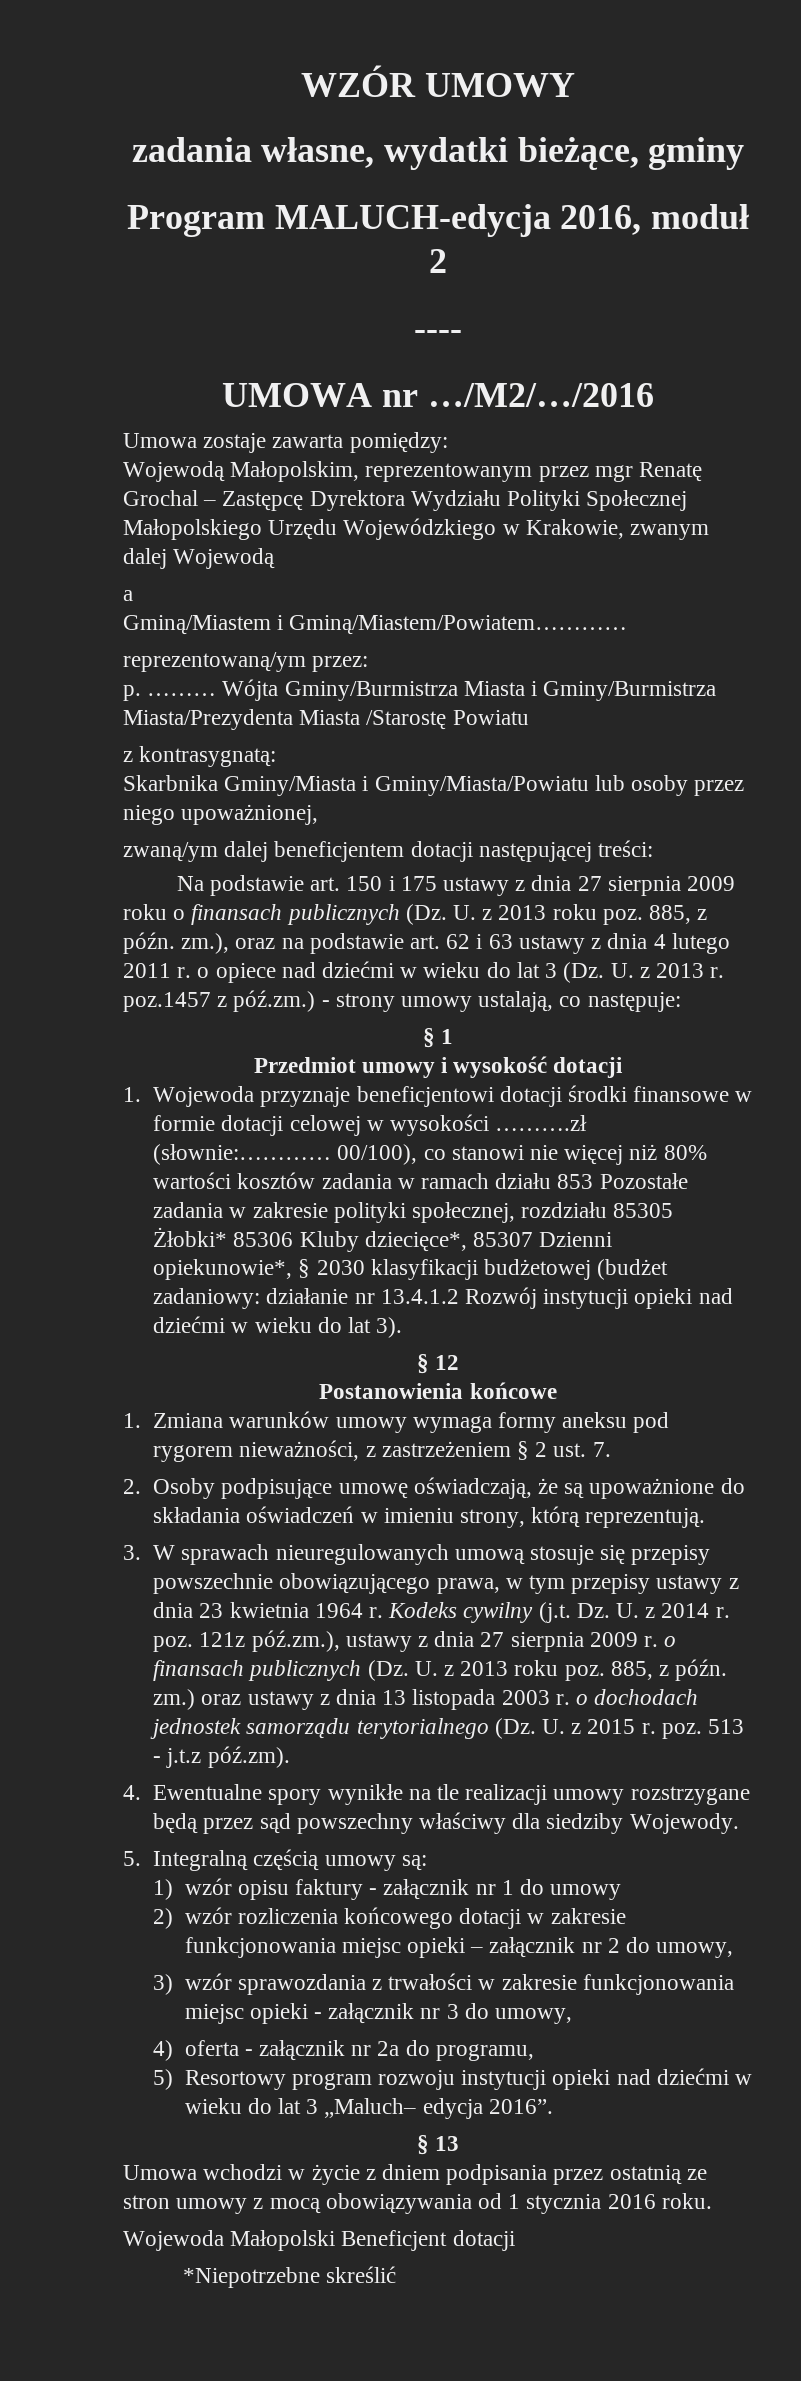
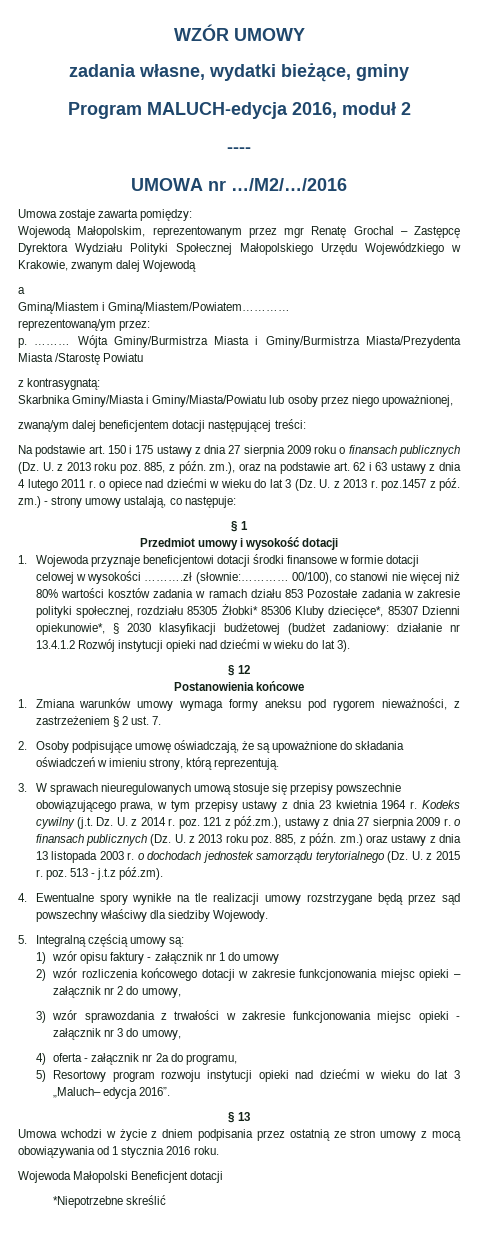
- Na podstawie art. 150 i 175 ustawy z dnia 27 sierpnia 2009 roku o finansach publicznych (Dz. U. z 2013 roku poz. 885, z późn. zm.), oraz na podstawie art. 62 i 63 ustawy z dnia 4 lutego 2011 r. o opiece nad dziećmi w wieku do lat 3 (Dz. U. z 2013 r. poz.1457 z póź.zm.) - strony umowy ustalają, co następuje:
+ Na podstawie art. 150 i 175 ustawy z dnia 27 sierpnia 2009 roku o finansach publicznych (Dz. U. z 2013 roku poz. 885, z późn. zm.), oraz na podstawie art. 62 i 63 ustawy z dnia 4 lutego 2011 r. o opiece nad dziećmi w wieku do lat 3 (Dz. U. z 2013 r. poz.1457 z póź. zm.) - strony umowy ustalają, co następuje:
- Kodeks cywilny (j.t. Dz. U. z 2014 r. poz. 121z póź.zm.), ustawy z dnia 27 sierpnia 2009 r. o finansach publicznych (Dz. U. z 2013 roku poz. 885, z późn. zm.) oraz ustawy z dnia 13 listopada 2003 r. o dochodach jednostek samorządu terytorialnego (Dz. U. z 2015 r. poz. 513 - j.t.z póź.zm).
+ Kodeks cywilny (j.t. Dz. U. z 2014 r. poz. 121 z póź.zm.), ustawy z dnia 27 sierpnia 2009 r. o finansach publicznych (Dz. U. z 2013 roku poz. 885, z późn. zm.) oraz ustawy z dnia 13 listopada 2003 r. o dochodach jednostek samorządu terytorialnego (Dz. U. z 2015 r. poz. 513 - j.t.z póź.zm).

